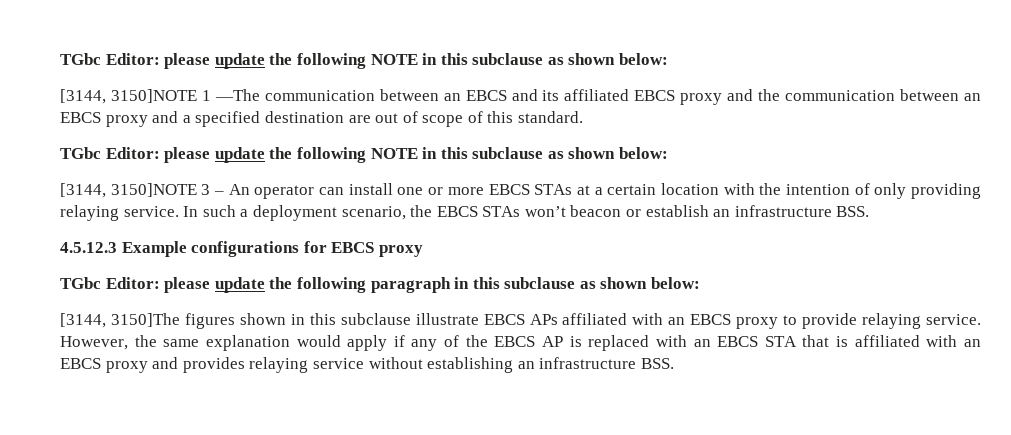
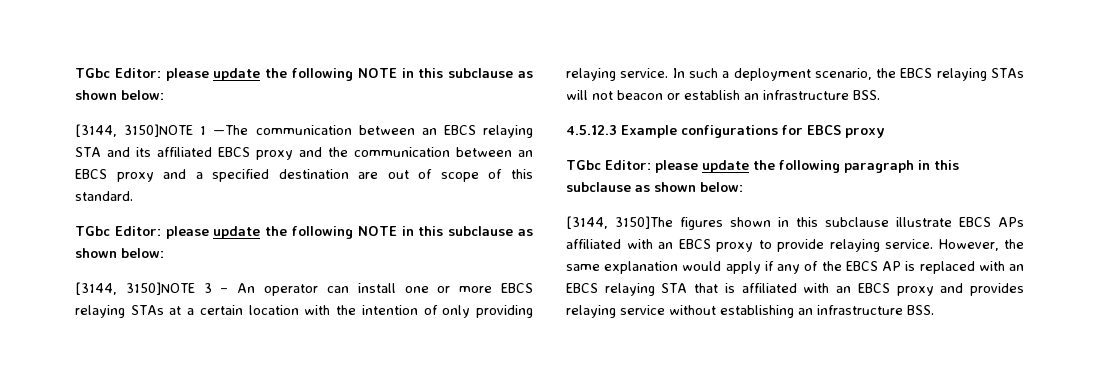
- [3144, 3150]NOTE 1 —The communication between an EBCS and its affiliated EBCS proxy and the communication between an EBCS proxy and a specified destination are out of scope of this standard.
+ [3144, 3150]NOTE 1 —The communication between an EBCS relaying STA and its affiliated EBCS proxy and the communication between an EBCS proxy and a specified destination are out of scope of this standard.
- [3144, 3150]NOTE 3 – An operator can install one or more EBCS STAs at a certain location with the intention of only providing relaying service.
+ [3144, 3150]NOTE 3 – An operator can install one or more EBCS relaying STAs at a certain location with the intention of only providing relaying service.
- In such a deployment scenario, the EBCS STAs won’t beacon or establish an infrastructure BSS.
+ In such a deployment scenario, the EBCS relaying STAs will not beacon or establish an infrastructure BSS.
- However, the same explanation would apply if any of the EBCS AP is replaced with an EBCS STA that is affiliated with an EBCS proxy and provides relaying service without establishing an infrastructure BSS.
+ However, the same explanation would apply if any of the EBCS AP is replaced with an EBCS relaying STA that is affiliated with an EBCS proxy and provides relaying service without establishing an infrastructure BSS.

